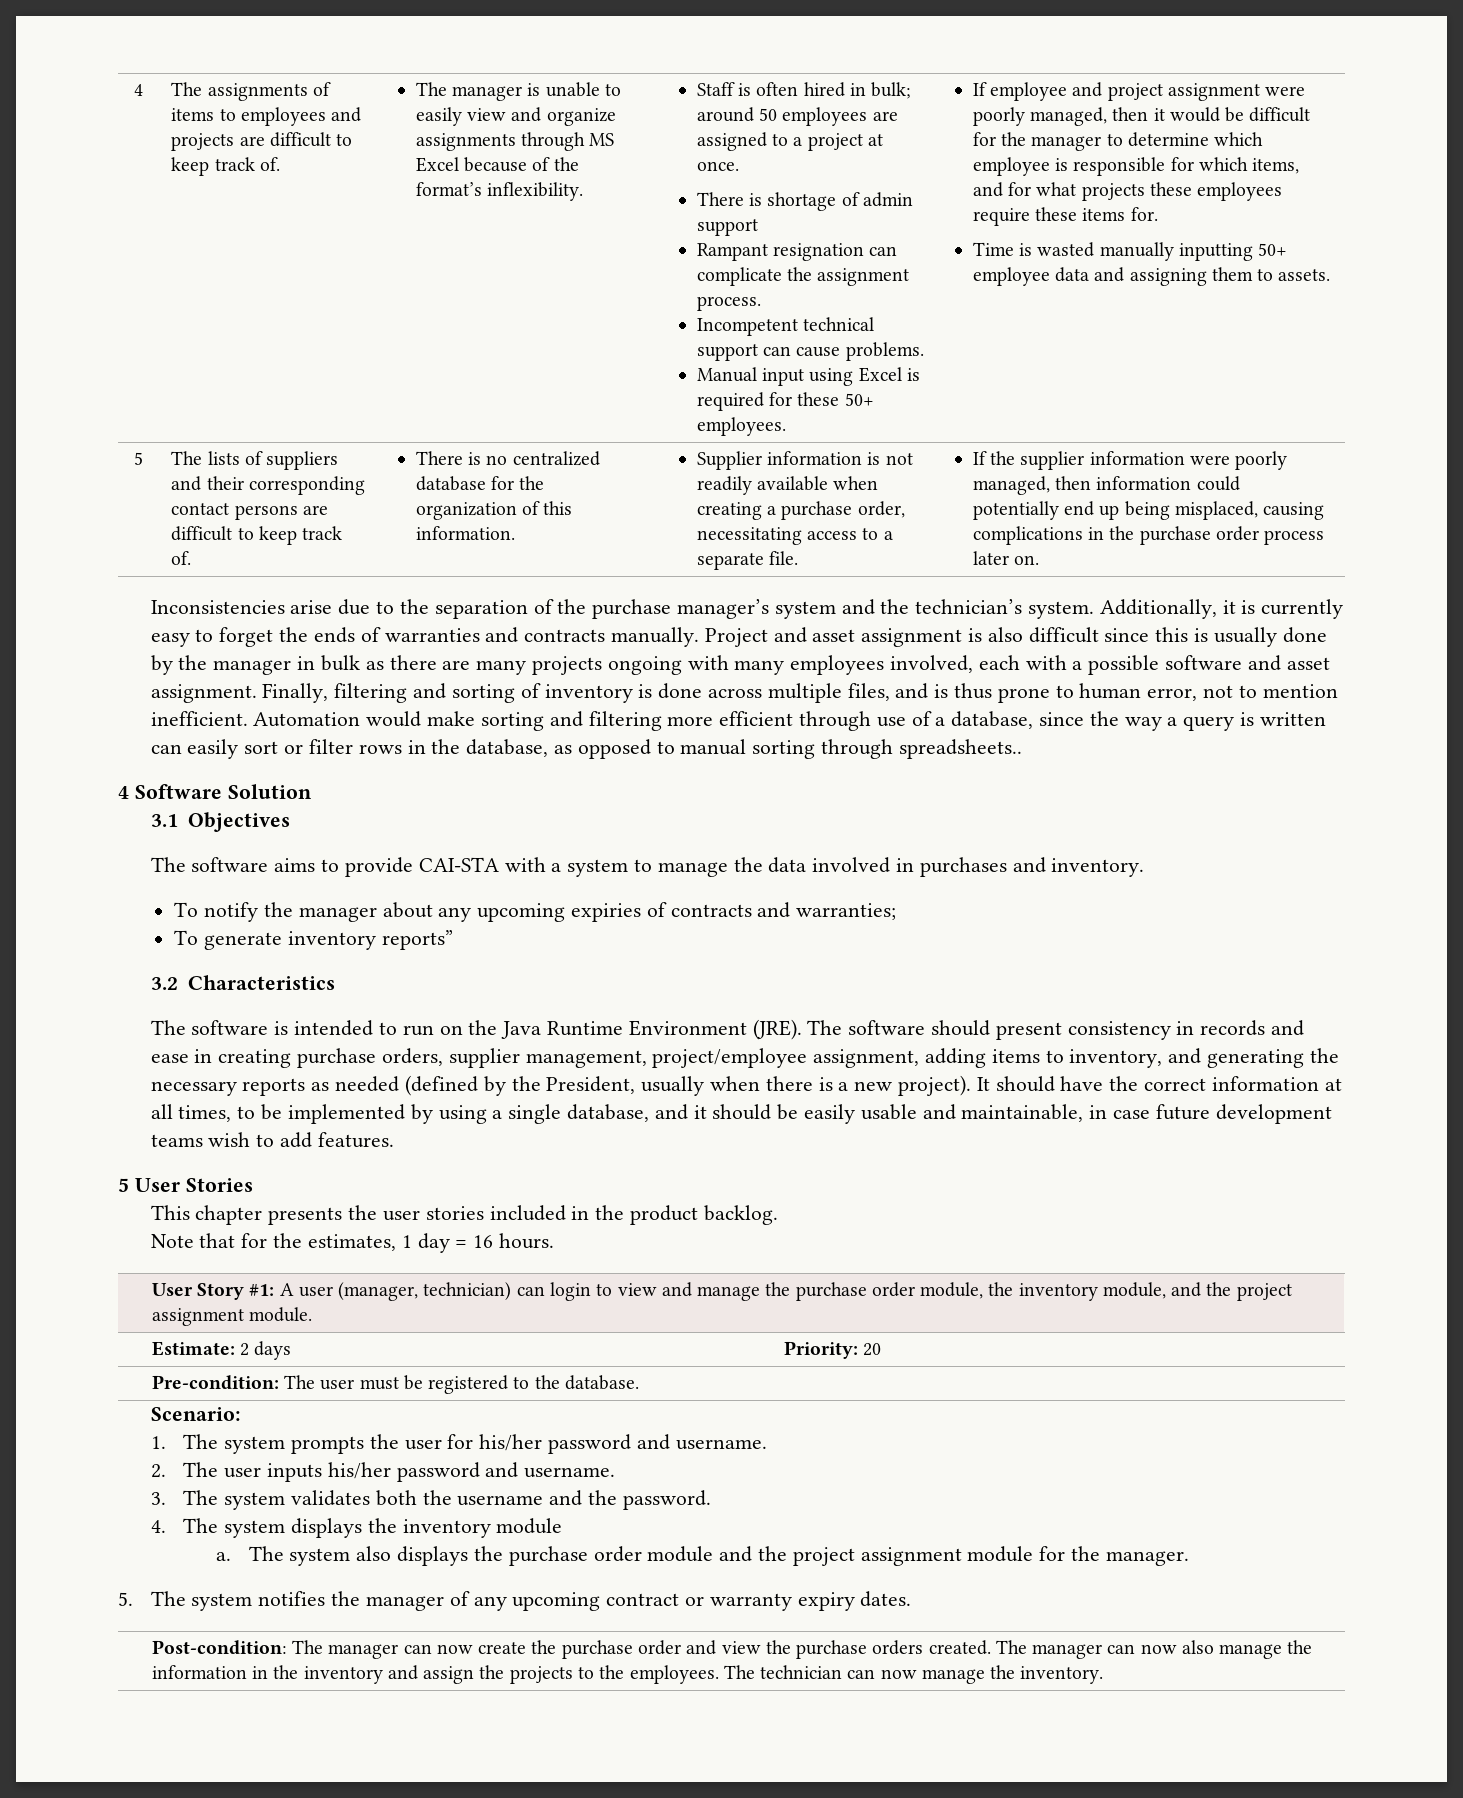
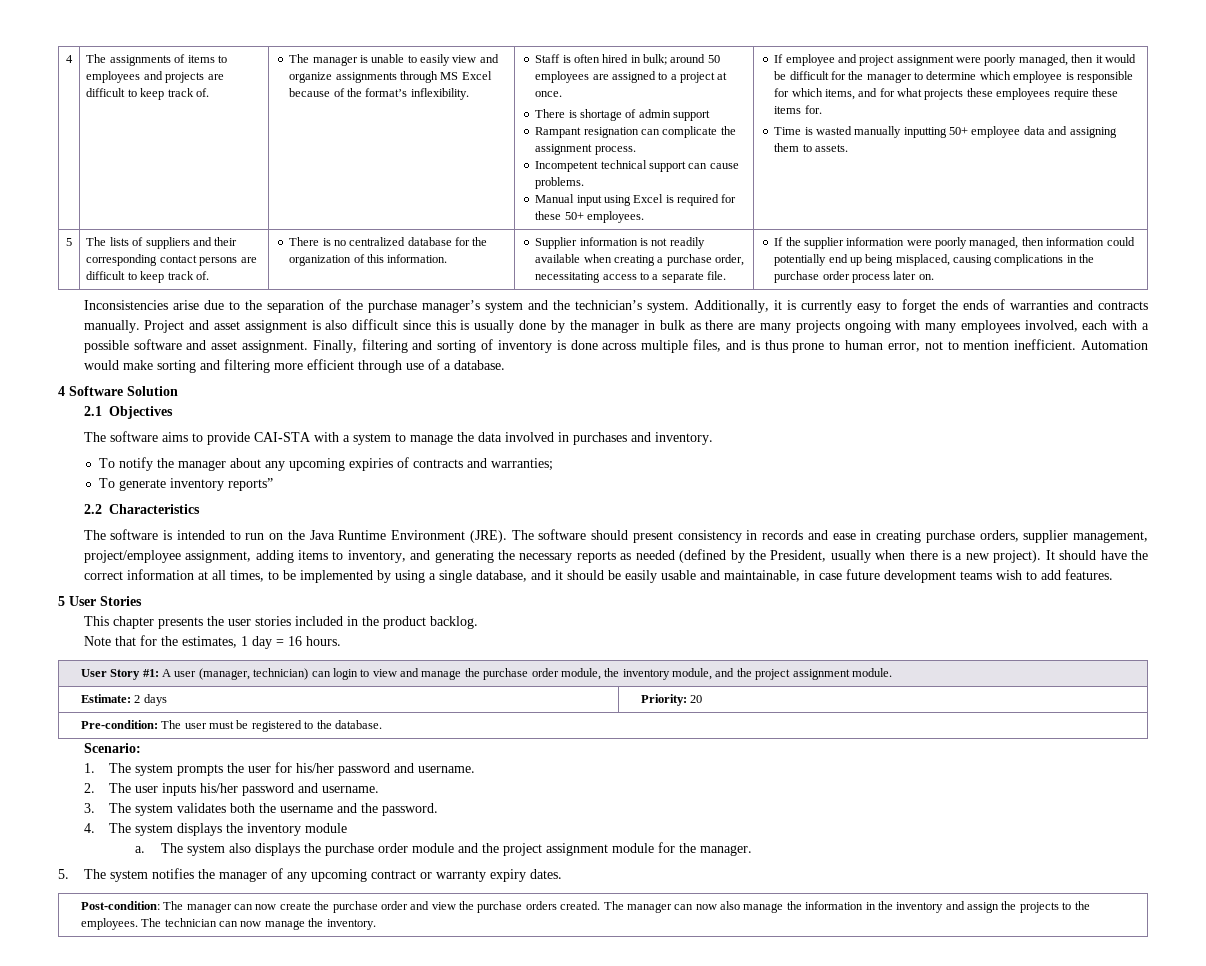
- Automation would make sorting and filtering more efficient through use of a database, since the way a query is written can easily sort or filter rows in the database, as opposed to manual sorting through spreadsheets..
+ Automation would make sorting and filtering more efficient through use of a database.
- 3.1 Objectives
+ 2.1 Objectives
- 3.2 Characteristics
+ 2.2 Characteristics

